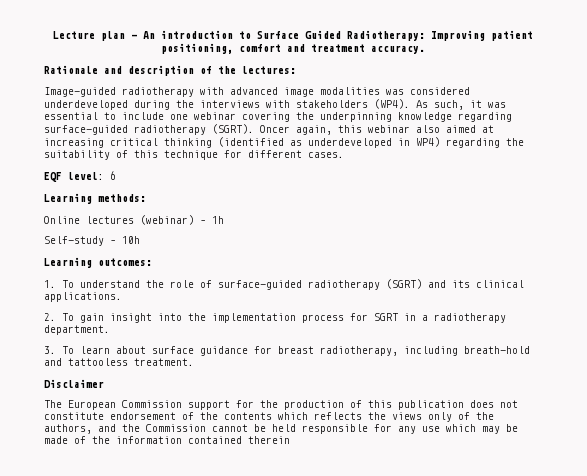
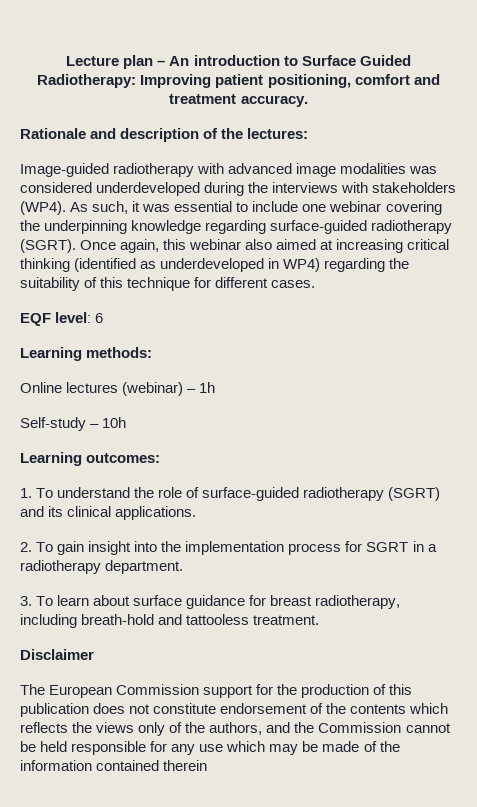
- Oncer again, this webinar also aimed at increasing critical thinking (identified as underdeveloped in WP4) regarding the suitability of this technique for different cases.
+ Once again, this webinar also aimed at increasing critical thinking (identified as underdeveloped in WP4) regarding the suitability of this technique for different cases.

